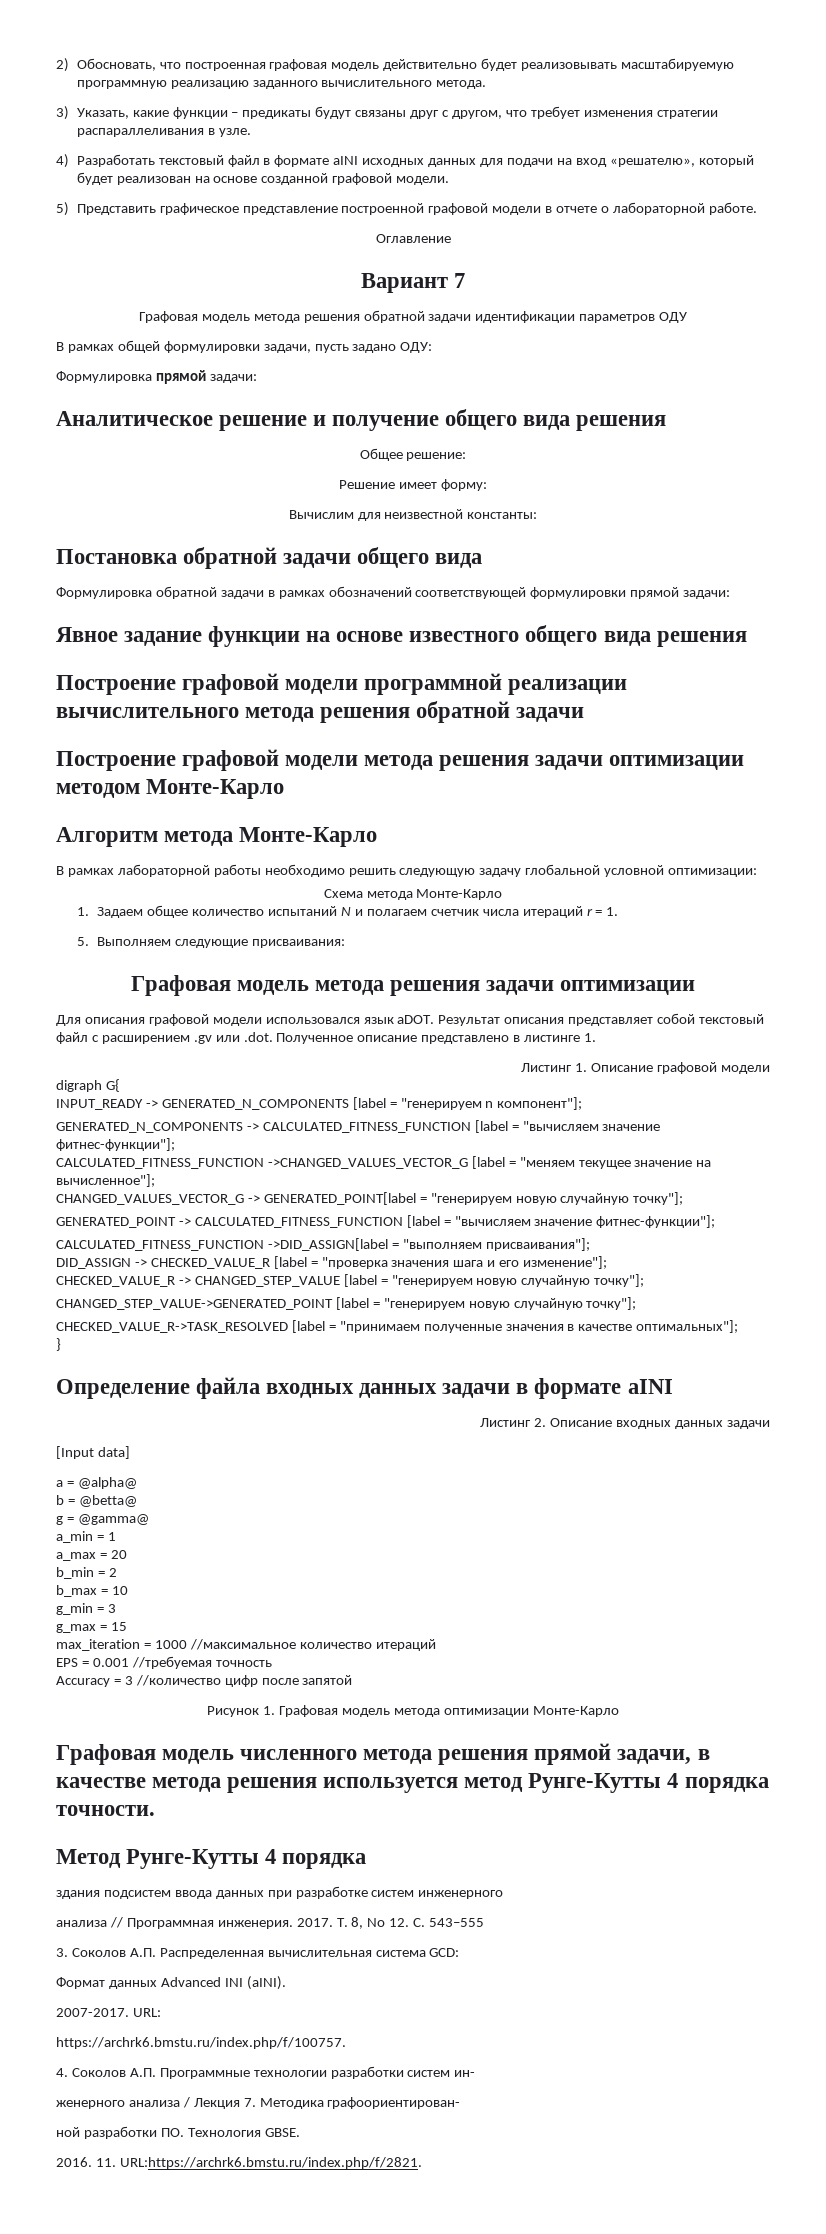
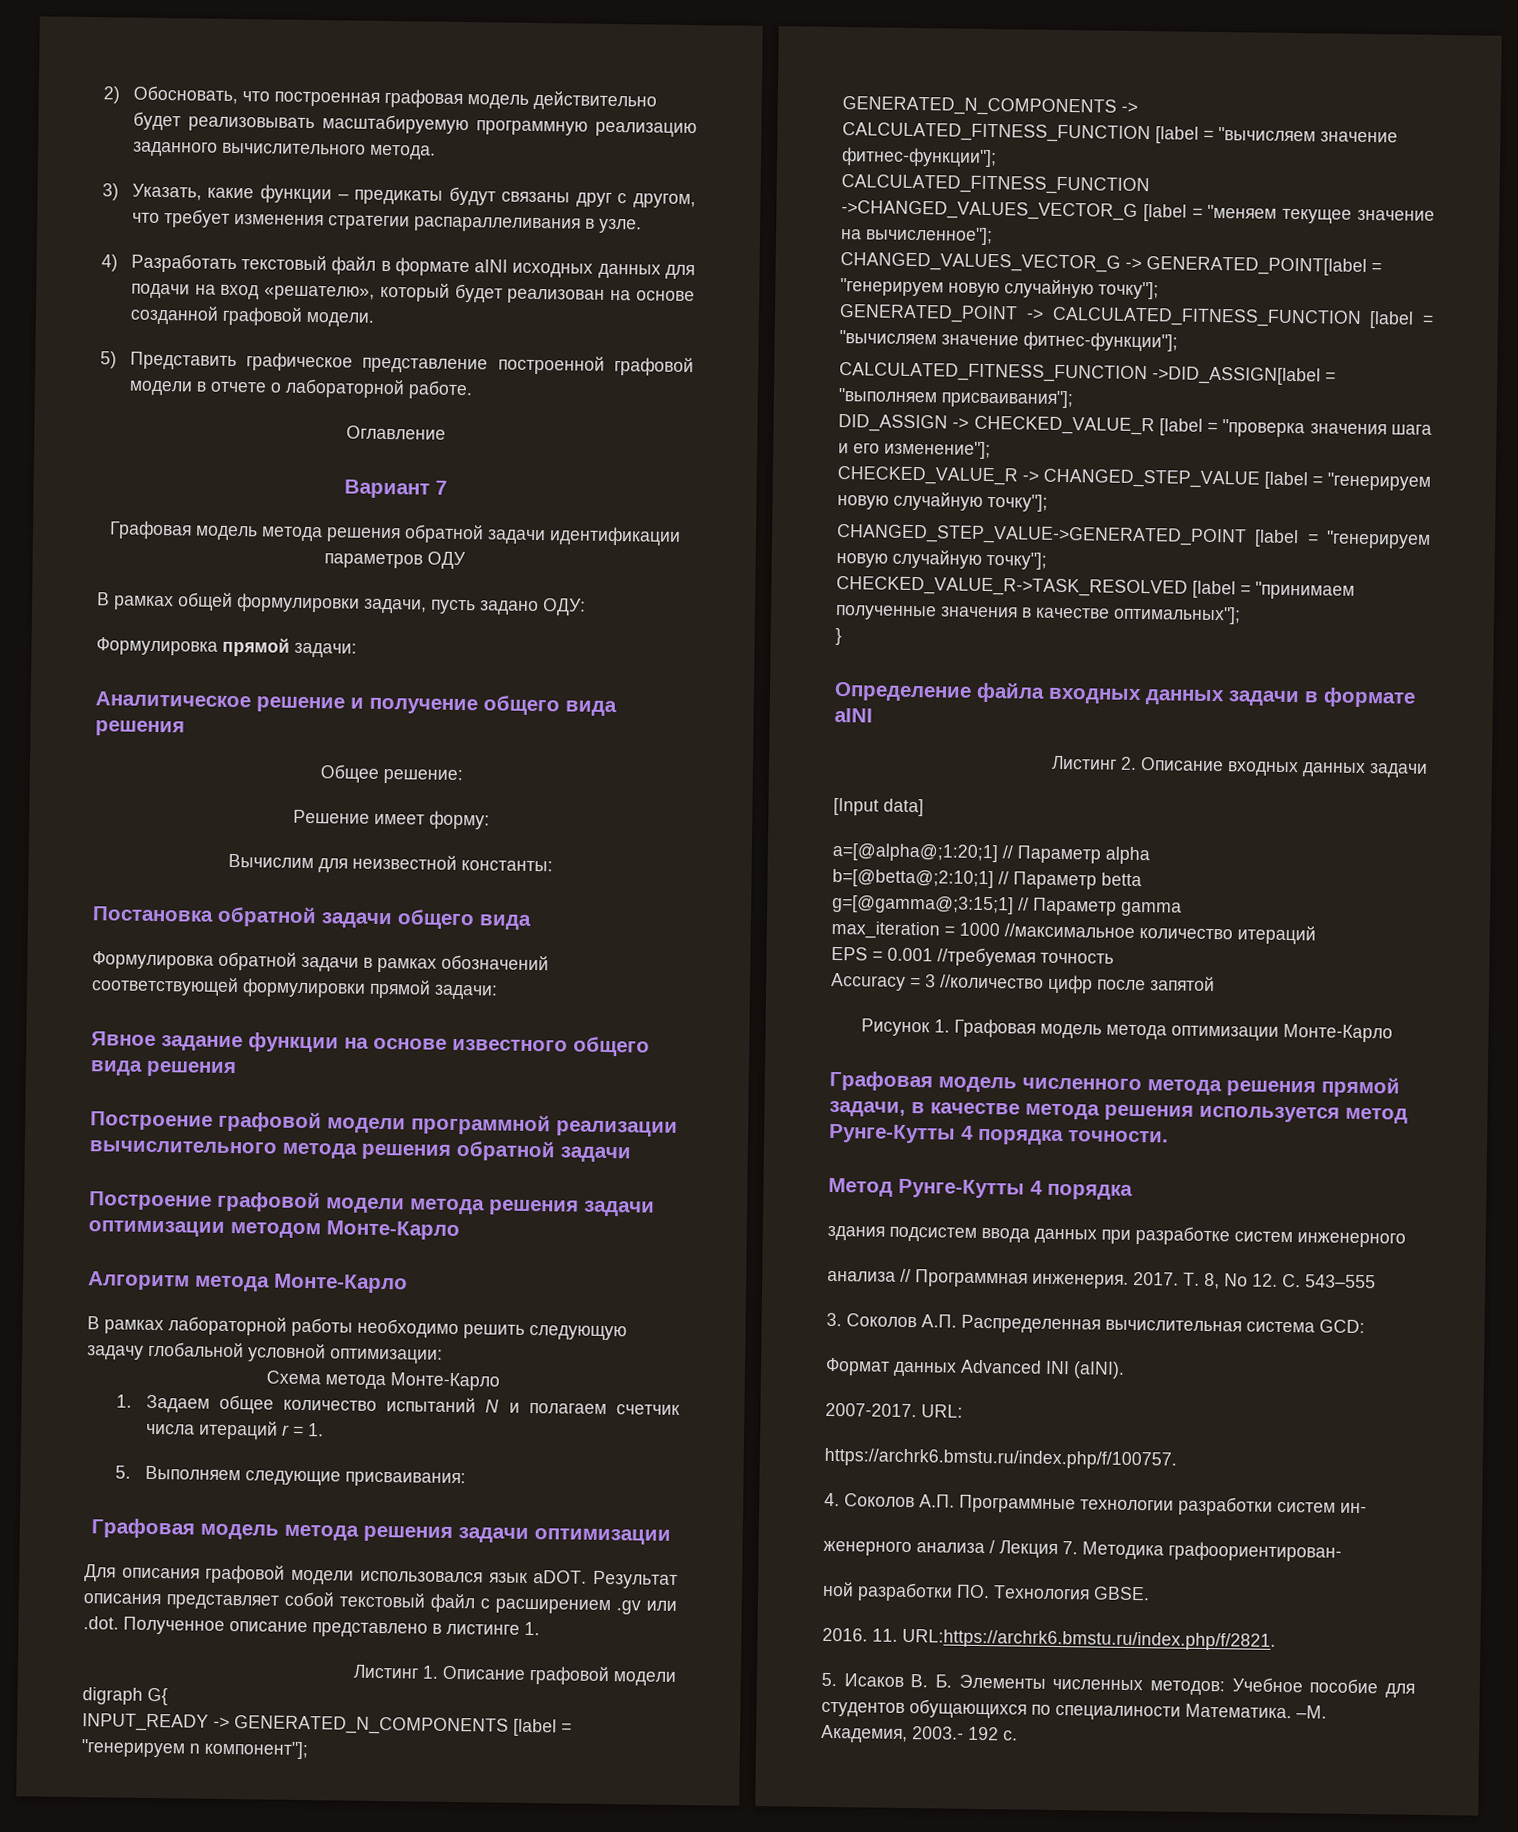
- a = @alpha@
- b = @betta@
- g = @gamma@
- a_min = 1
- a_max = 20
- b_min = 2
- b_max = 10
- g_min = 3
- g_max = 15
+ a=[@alpha@;1:20;1] // Параметр alpha
+ b=[@betta@;2:10;1] // Параметр betta
+ g=[@gamma@;3:15;1] // Параметр gamma
+ 5. Исаков В. Б. Элементы численных методов: Учебное пособие для студентов обущающихся по специалиности Математика. –М. Академия, 2003.- 192 с.

